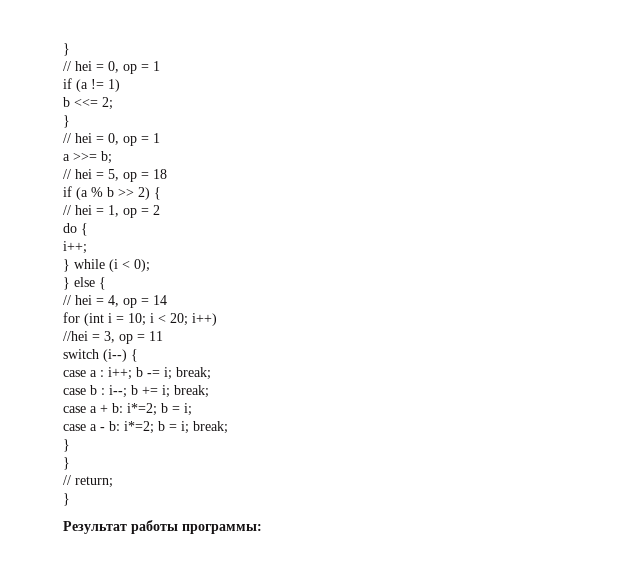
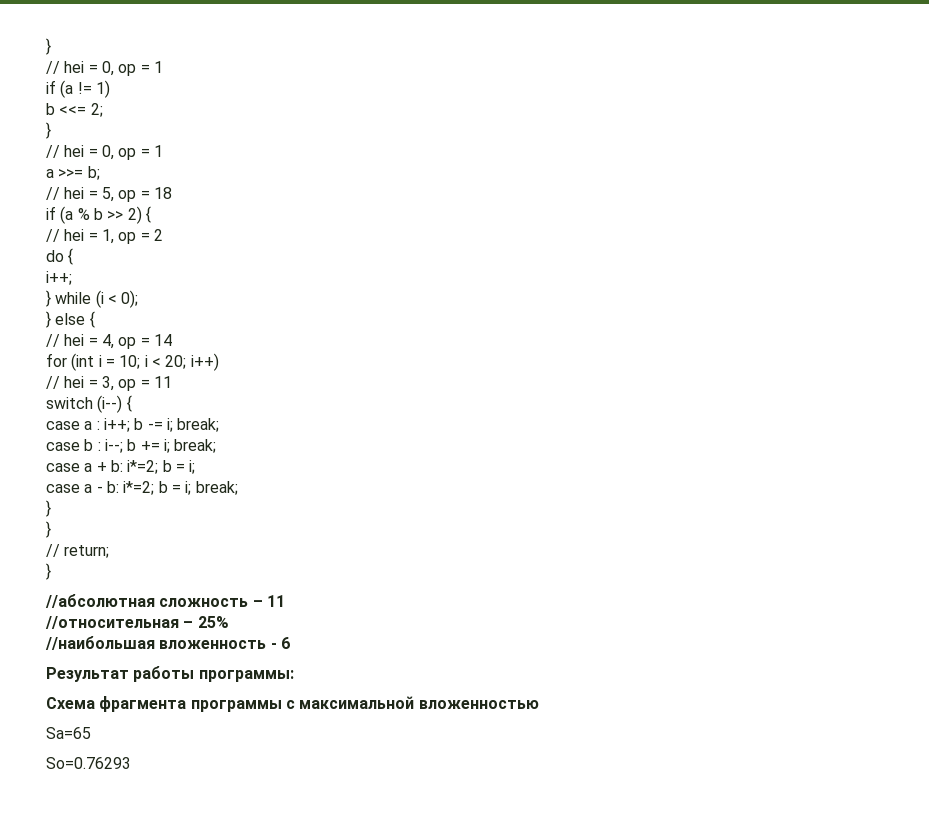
- //hei = 3, op = 11
+ // hei = 3, op = 11
+ //абсолютная сложность – 11
+ //относительная – 25%
+ //наибольшая вложенность - 6
  Результат работы программы:
+ Схема фрагмента программы с максимальной вложенностью
+ Sa=65
+ So=0.76293

